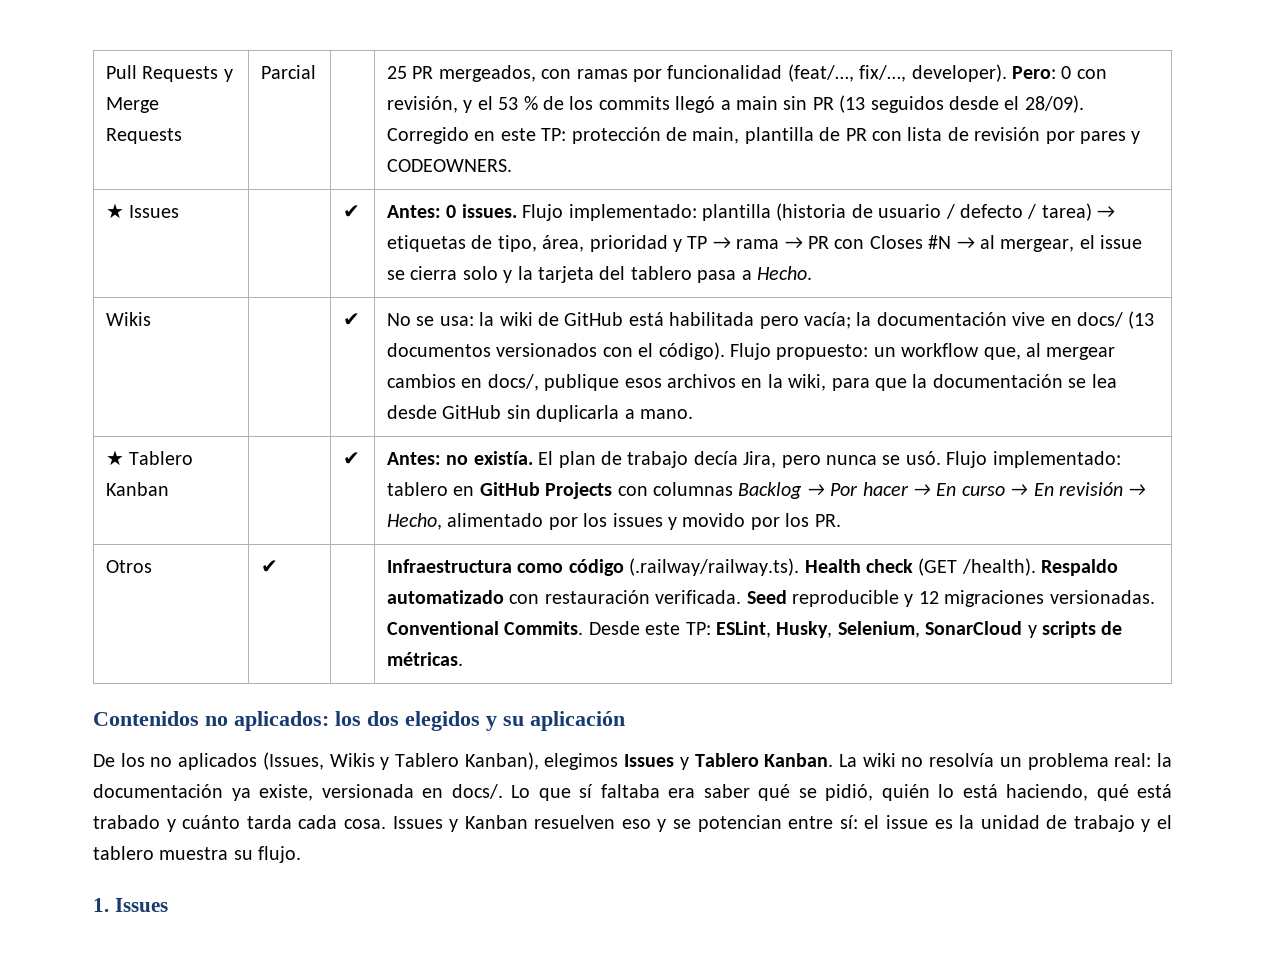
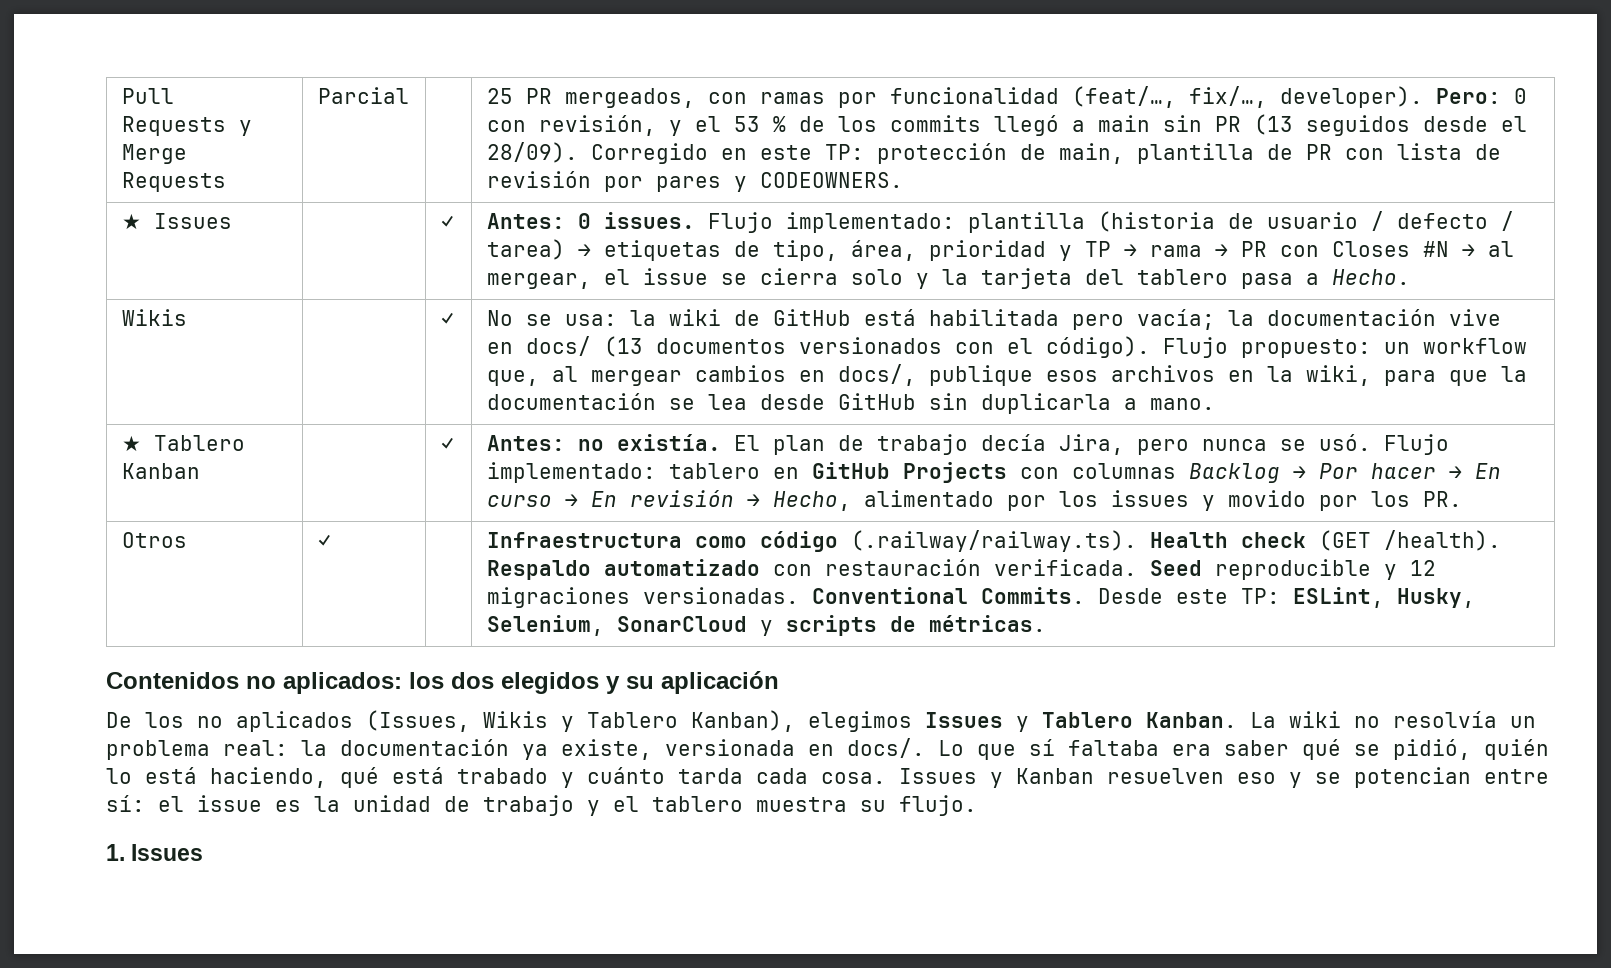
- ★ Issues | | ✔
+ ★ Issues | | ✓
- Wikis | | ✔
+ Wikis | | ✓
- ★ Tablero Kanban | | ✔
+ ★ Tablero Kanban | | ✓
- Otros | ✔ | | Infraestructura como código (.railway/railway.ts). Health check (GET /health). Respaldo automatizado con restauración verificada. Seed reproducible y 12 migraciones versionadas. Conventional Commits. Desde este TP: ESLint, Husky, Selenium, SonarCloud y scripts de métricas.
+ Otros | ✓ | | Infraestructura como código (.railway/railway.ts). Health check (GET /health). Respaldo automatizado con restauración verificada. Seed reproducible y 12 migraciones versionadas. Conventional Commits. Desde este TP: ESLint, Husky, Selenium, SonarCloud y scripts de métricas.

